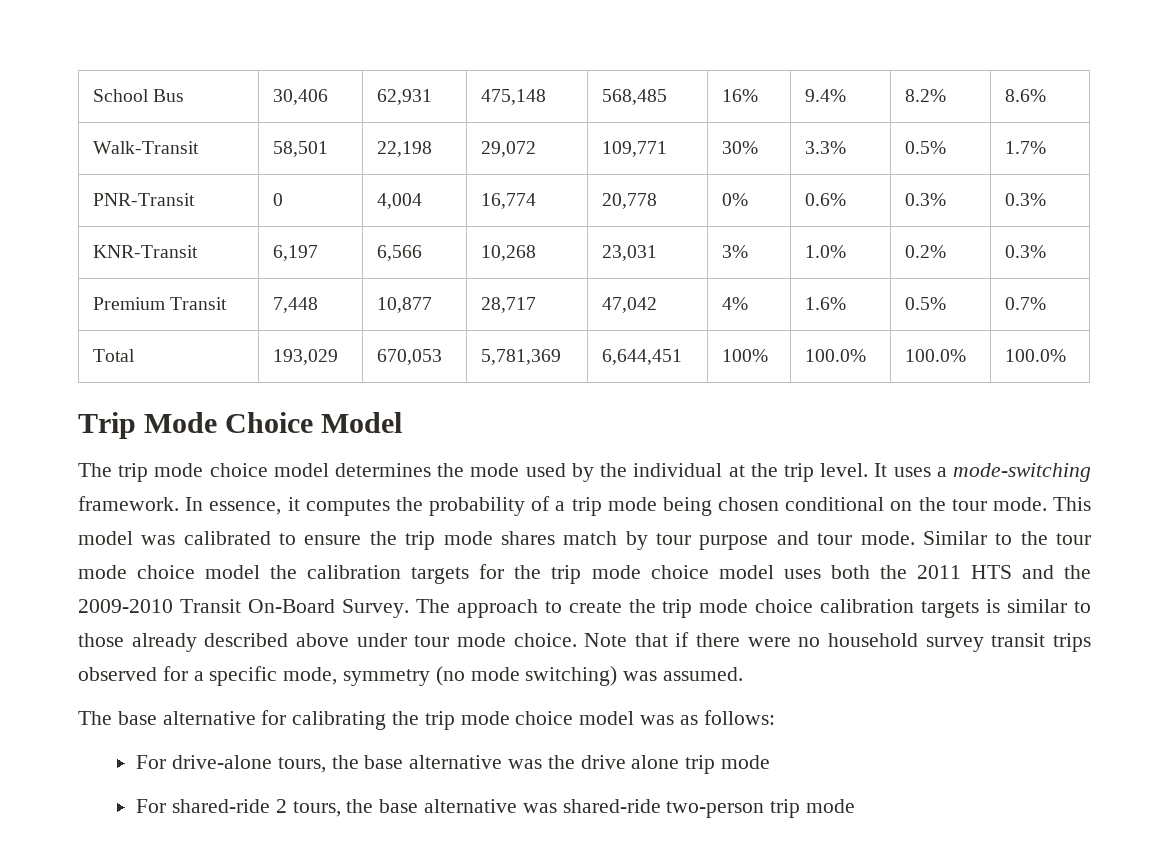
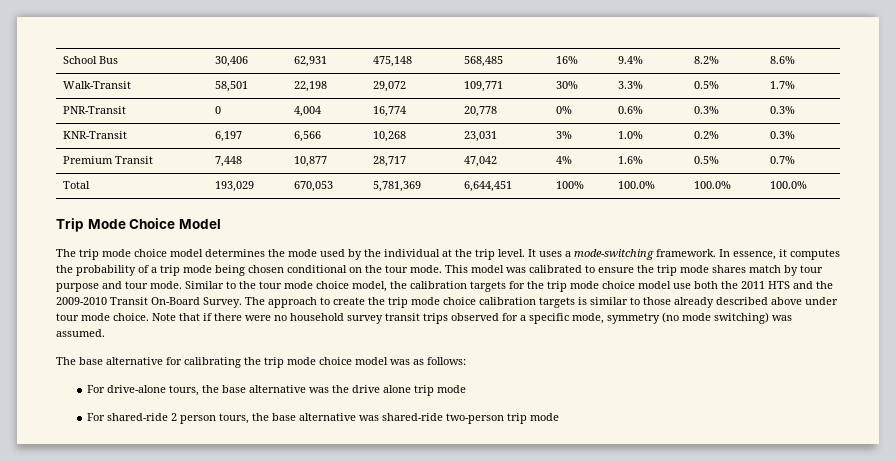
- Similar to the tour mode choice model the calibration targets for the trip mode choice model uses both the 2011 HTS and the 2009-2010 Transit On-Board Survey.
+ Similar to the tour mode choice model, the calibration targets for the trip mode choice model use both the 2011 HTS and the 2009-2010 Transit On-Board Survey.
- For shared-ride 2 tours, the base alternative was shared-ride two-person trip mode
+ For shared-ride 2 person tours, the base alternative was shared-ride two-person trip mode

